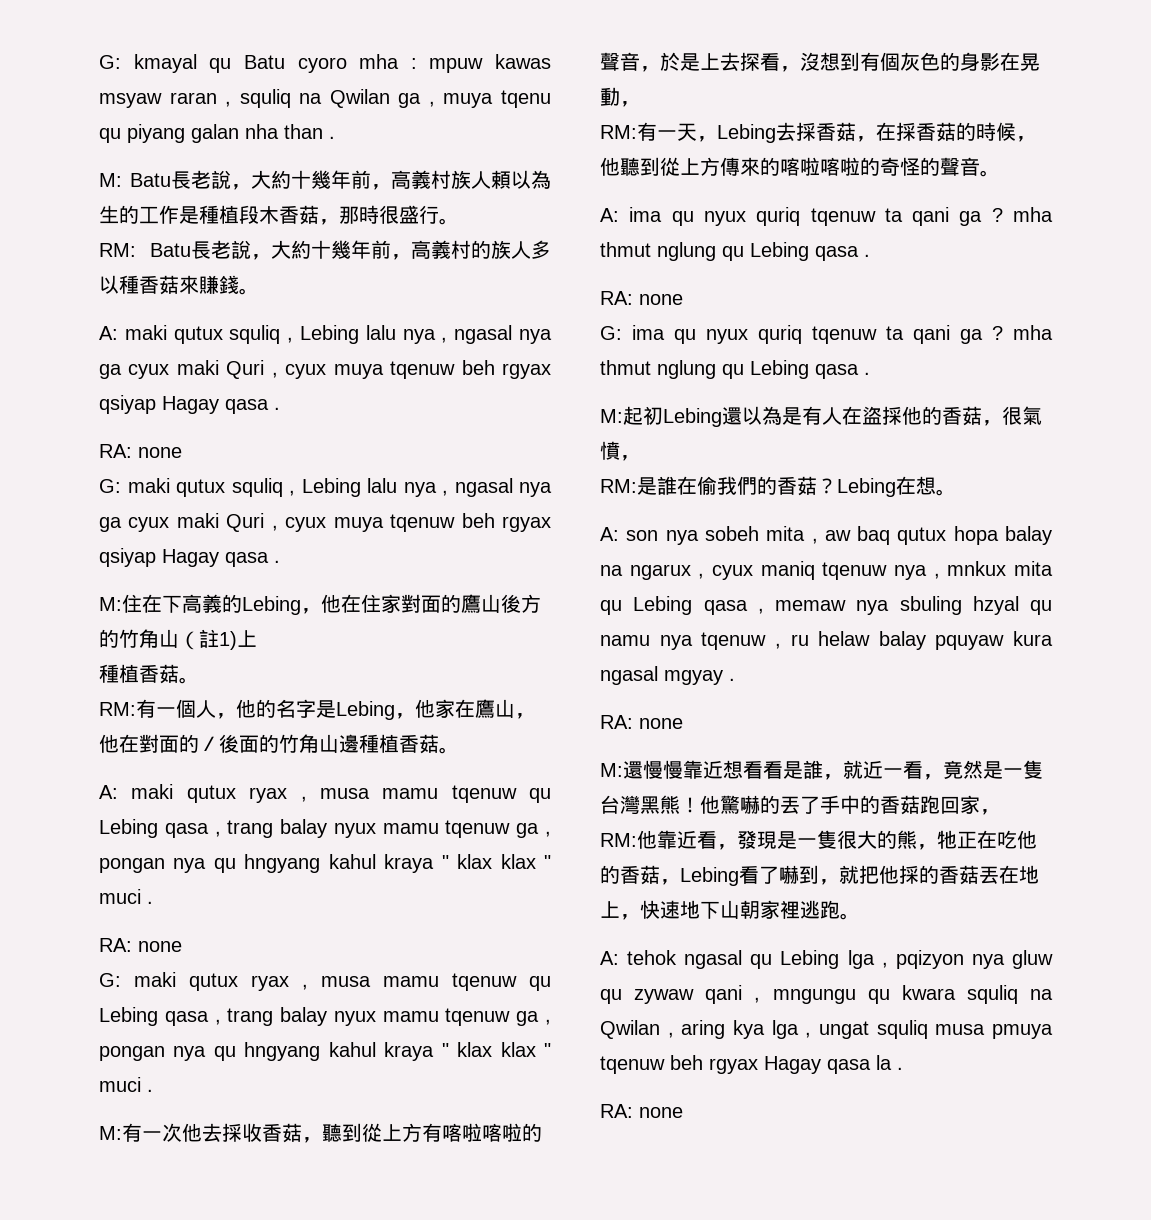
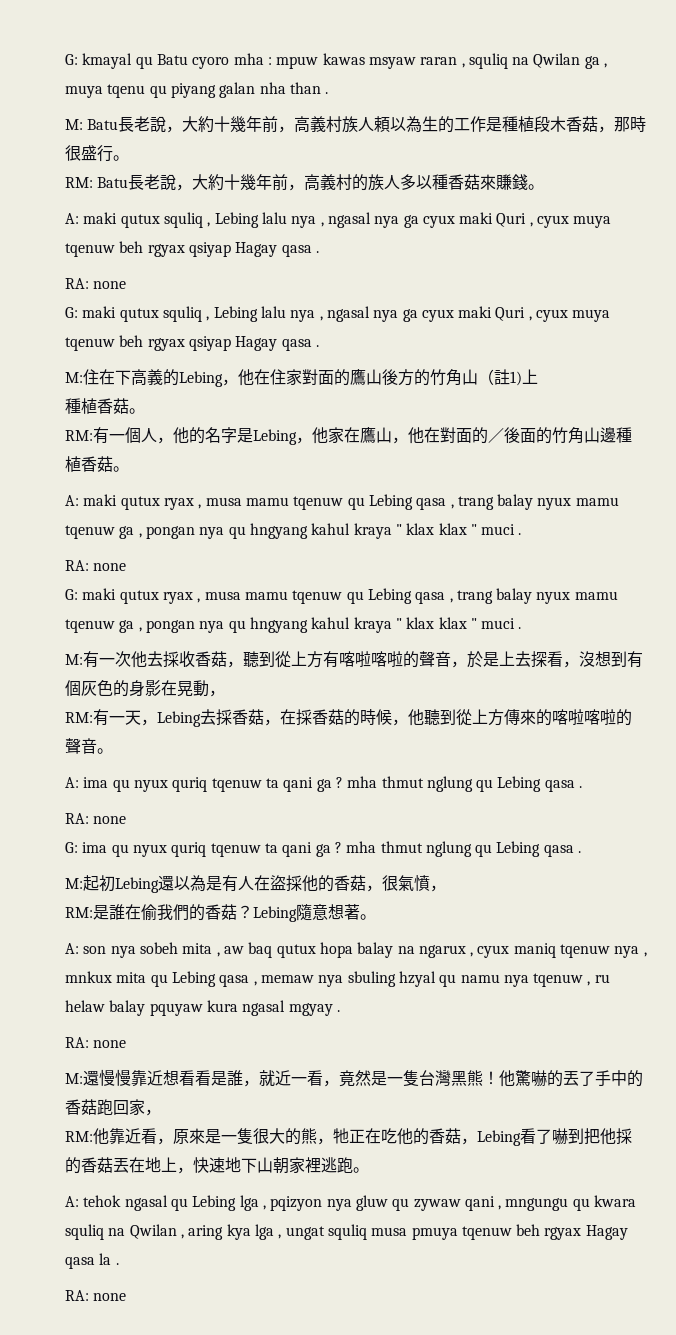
- RM:有一天，Lebing去採香菇，在採香菇的時候，他聽到從上方傳來的喀啦喀啦的奇怪的聲音。
+ RM:有一天，Lebing去採香菇，在採香菇的時候，他聽到從上方傳來的喀啦喀啦的聲音。
- Lebing在想。
+ Lebing隨意想著。
- RM:他靠近看，發現是一隻很大的熊，牠正在吃他的香菇，Lebing看了嚇到，就把他採的香菇丟在地上，快速地下山朝家裡逃跑。
+ RM:他靠近看，原來是一隻很大的熊，牠正在吃他的香菇，Lebing看了嚇到把他採的香菇丟在地上，快速地下山朝家裡逃跑。

